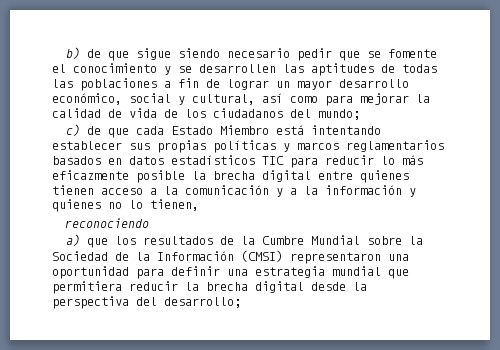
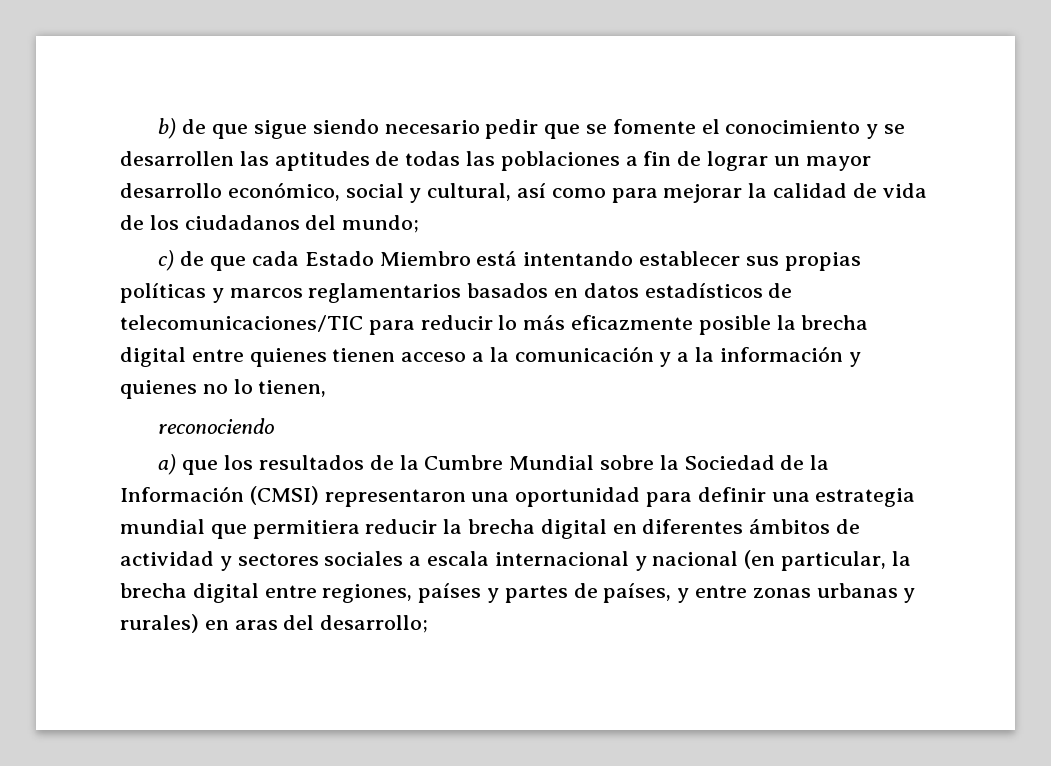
- c) de que cada Estado Miembro está intentando establecer sus propias políticas y marcos reglamentarios basados en datos estadísticos TIC para reducir lo más eficazmente posible la brecha digital entre quienes tienen acceso a la comunicación y a la información y quienes no lo tienen,
+ c) de que cada Estado Miembro está intentando establecer sus propias políticas y marcos reglamentarios basados en datos estadísticos de telecomunicaciones/TIC para reducir lo más eficazmente posible la brecha digital entre quienes tienen acceso a la comunicación y a la información y quienes no lo tienen,
- a) que los resultados de la Cumbre Mundial sobre la Sociedad de la Información (CMSI) representaron una oportunidad para definir una estrategia mundial que permitiera reducir la brecha digital desde la perspectiva del desarrollo;
+ a) que los resultados de la Cumbre Mundial sobre la Sociedad de la Información (CMSI) representaron una oportunidad para definir una estrategia mundial que permitiera reducir la brecha digital en diferentes ámbitos de actividad y sectores sociales a escala internacional y nacional (en particular, la brecha digital entre regiones, países y partes de países, y entre zonas urbanas y rurales) en aras del desarrollo;

